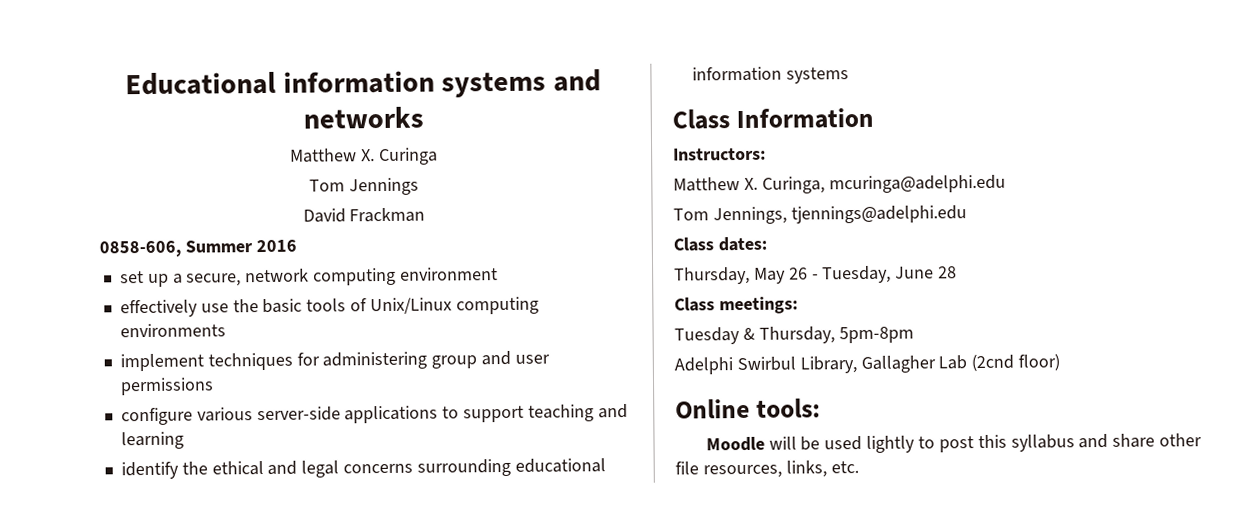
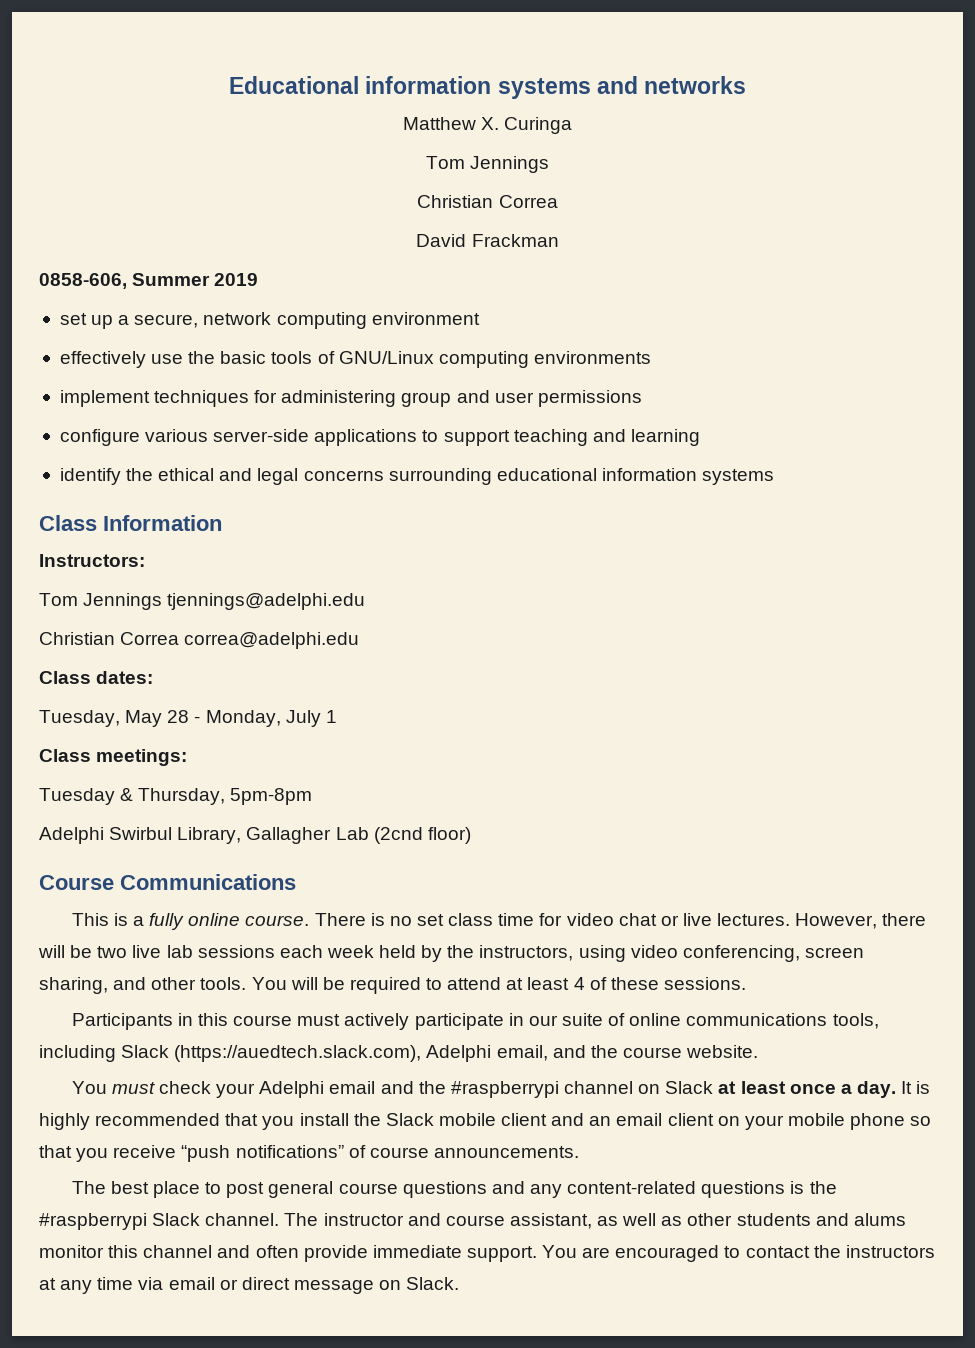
  Matthew X. Curinga
  Tom Jennings
+ Christian Correa
- 0858-606, Summer 2016
+ 0858-606, Summer 2019
- effectively use the basic tools of Unix/Linux computing environments
+ effectively use the basic tools of GNU/Linux computing environments
- Matthew X. Curinga, mcuringa@adelphi.edu
- Tom Jennings, tjennings@adelphi.edu
+ Tom Jennings tjennings@adelphi.edu
+ Christian Correa correa@adelphi.edu
  Class dates:
- Thursday, May 26 - Tuesday, June 28
+ Tuesday, May 28 - Monday, July 1
- Online tools:
- Moodle will be used lightly to post this syllabus and share other file resources, links, etc.
+ Course Communications
+ This is a fully online course. There is no set class time for video chat or live lectures. However, there will be two live lab sessions each week held by the instructors, using video conferencing, screen sharing, and other tools. You will be required to attend at least 4 of these sessions.
+ Participants in this course must actively participate in our suite of online communications tools, including Slack (https://auedtech.slack.com), Adelphi email, and the course website.
+ You must check your Adelphi email and the #raspberrypi channel on Slack at least once a day. It is highly recommended that you install the Slack mobile client and an email client on your mobile phone so that you receive “push notifications” of course announcements.
+ The best place to post general course questions and any content-related questions is the #raspberrypi Slack channel. The instructor and course assistant, as well as other students and alums monitor this channel and often provide immediate support. You are encouraged to contact the instructors at any time via email or direct message on Slack.

